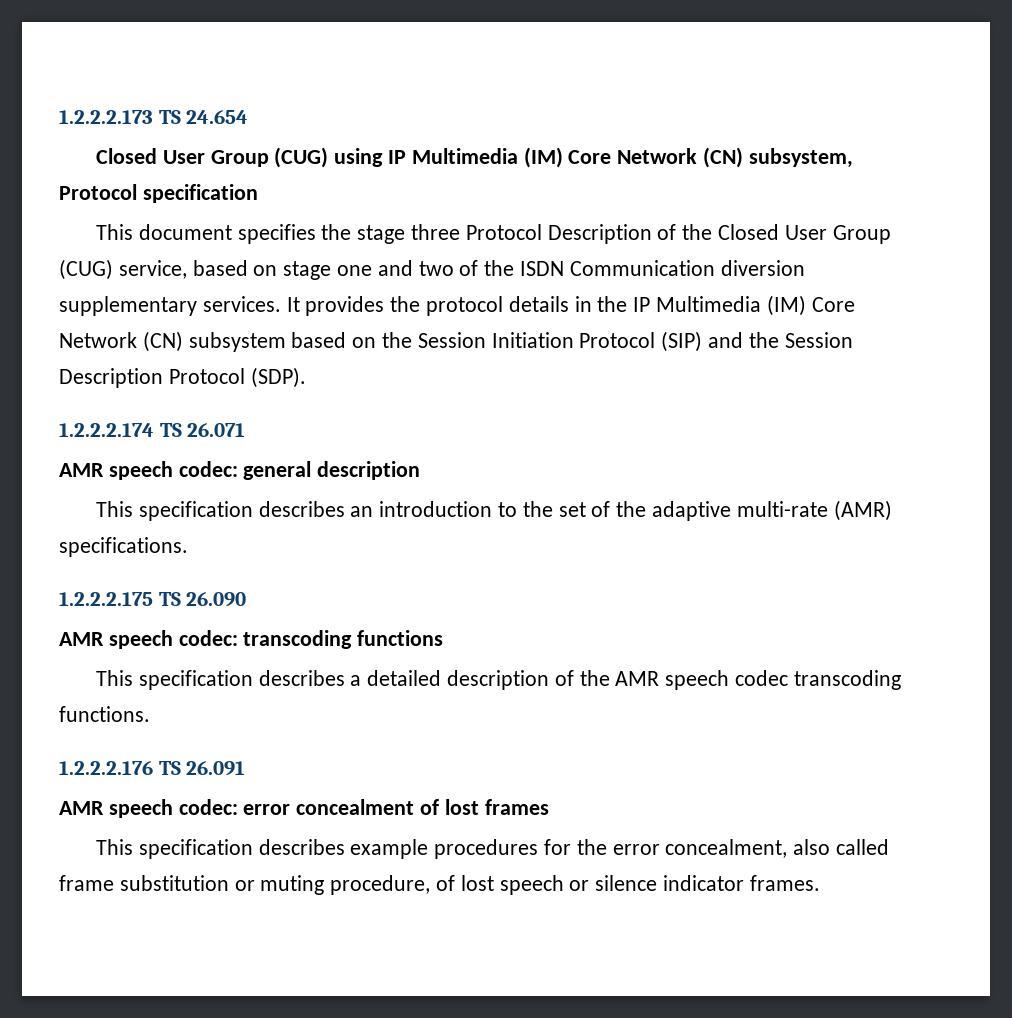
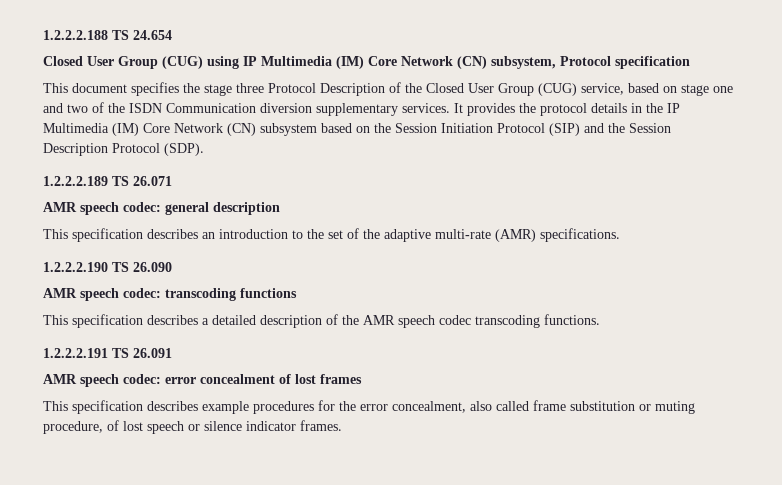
- 1.2.2.2.173 TS 24.654
+ 1.2.2.2.188 TS 24.654
- 1.2.2.2.174 TS 26.071
+ 1.2.2.2.189 TS 26.071
- 1.2.2.2.175 TS 26.090
+ 1.2.2.2.190 TS 26.090
- 1.2.2.2.176 TS 26.091
+ 1.2.2.2.191 TS 26.091

